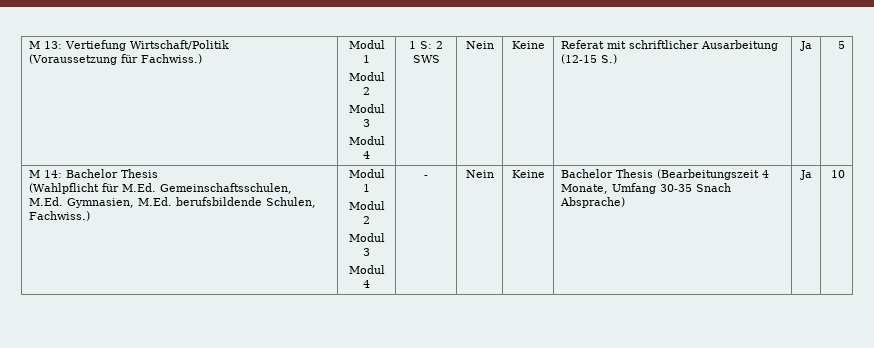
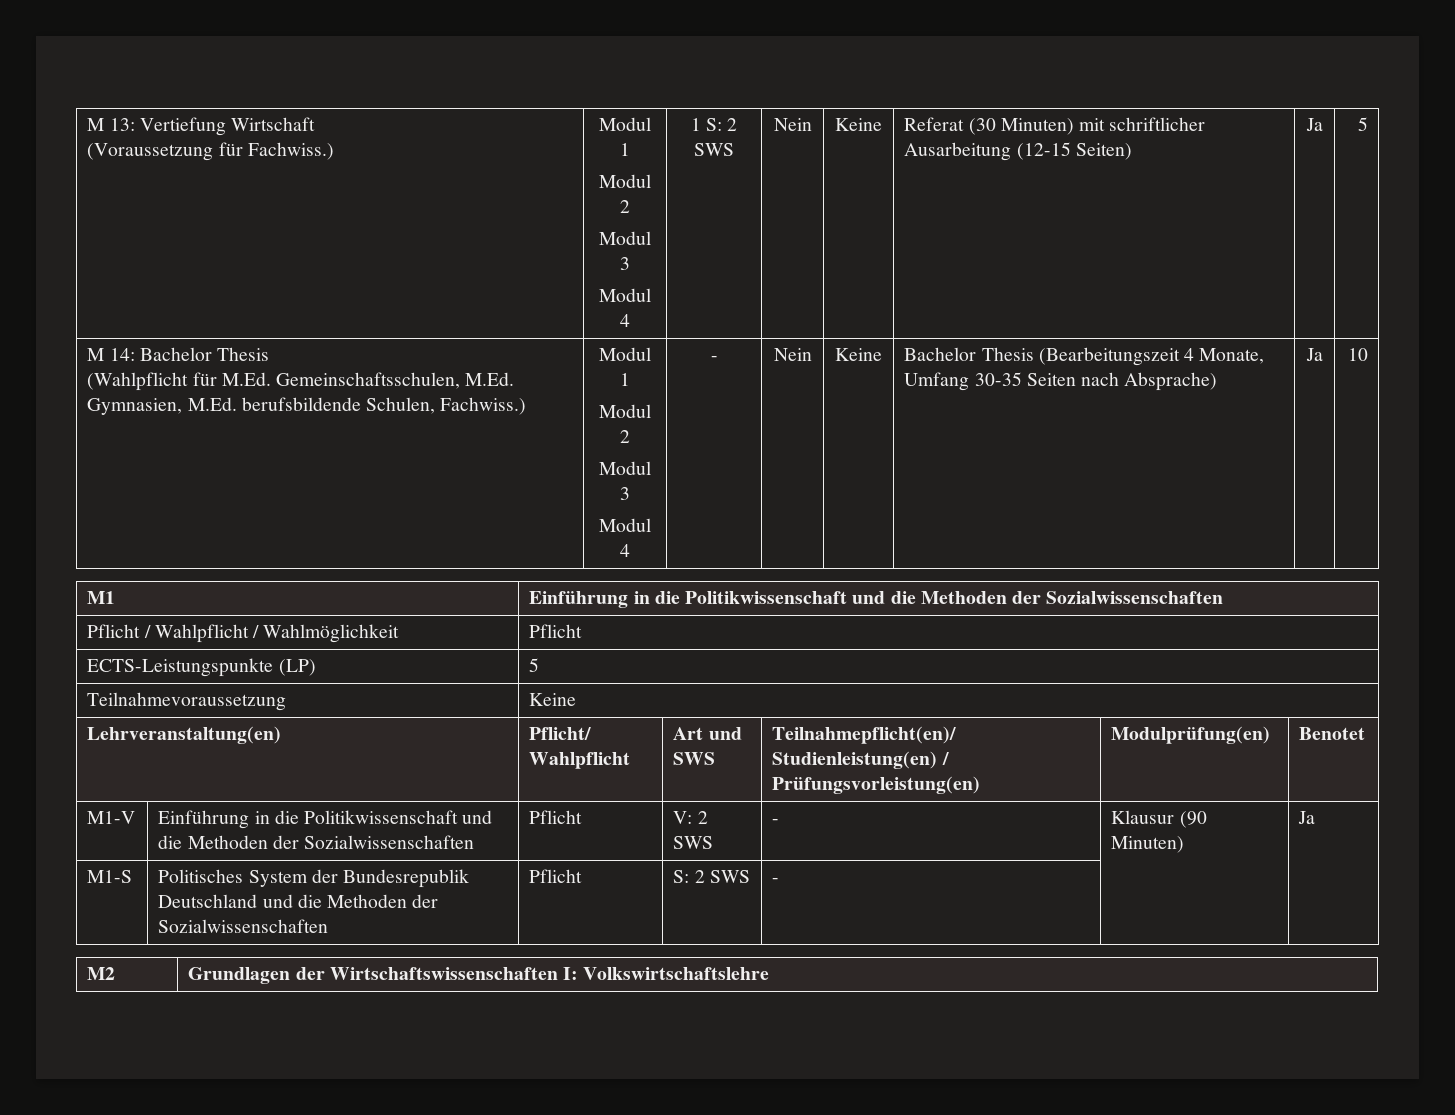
- M 13: Vertiefung Wirtschaft/Politik
+ M 13: Vertiefung Wirtschaft
  (Voraussetzung für Fachwiss.) | Modul 1
  Modul 2
  Modul 3
- Modul 4 | 1 S: 2 SWS | Nein | Keine | Referat mit schriftlicher Ausarbeitung (12-15 S.) | Ja | 5
+ Modul 4 | 1 S: 2 SWS | Nein | Keine | Referat (30 Minuten) mit schriftlicher Ausarbeitung (12-15 Seiten) | Ja | 5
  M 14: Bachelor Thesis
  (Wahlpflicht für M.Ed. Gemeinschaftsschulen, M.Ed. Gymnasien, M.Ed. berufsbildende Schulen, Fachwiss.) | Modul 1
  Modul 2
  Modul 3
- Modul 4 | - | Nein | Keine | Bachelor Thesis (Bearbeitungszeit 4 Monate, Umfang 30-35 Snach Absprache) | Ja | 10
+ Modul 4 | - | Nein | Keine | Bachelor Thesis (Bearbeitungszeit 4 Monate, Umfang 30-35 Seiten nach Absprache) | Ja | 10
+ M1 | Einführung in die Politikwissenschaft und die Methoden der Sozialwissenschaften
+ Pflicht / Wahlpflicht / Wahlmöglichkeit | Pflicht
+ ECTS-Leistungspunkte (LP) | 5
+ Teilnahmevoraussetzung | Keine
+ Lehrveranstaltung(en) | Pflicht/ Wahlpflicht | Art und SWS | Teilnahmepflicht(en)/ Studienleistung(en) / Prüfungsvorleistung(en) | Modulprüfung(en) | Benotet
+ M1-V | Einführung in die Politikwissenschaft und die Methoden der Sozialwissenschaften | Pflicht | V: 2 SWS | - | Klausur (90 Minuten) | Ja
+ M1-S | Politisches System der Bundesrepublik Deutschland und die Methoden der Sozialwissenschaften | Pflicht | S: 2 SWS | - | |
+ M2 | Grundlagen der Wirtschaftswissenschaften I: Volkswirtschaftslehre

